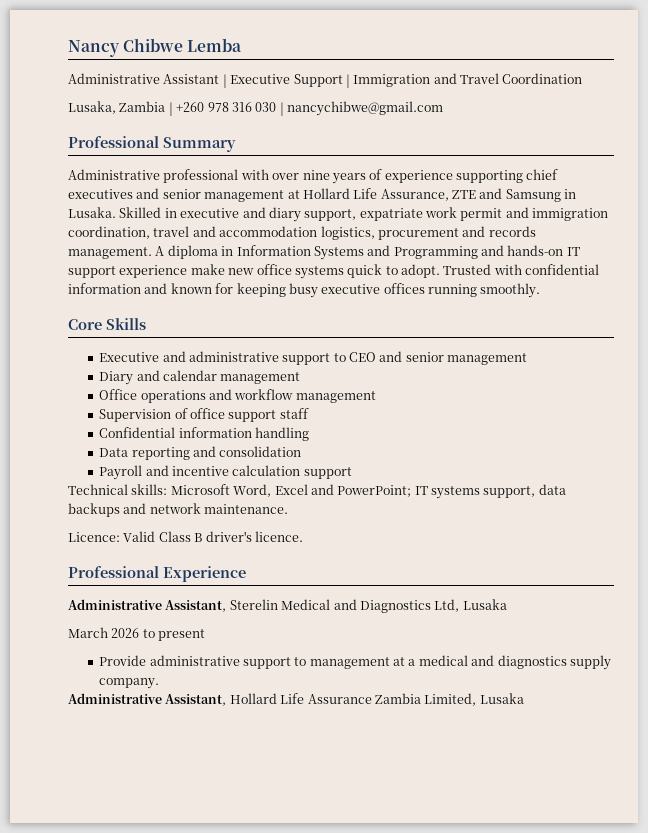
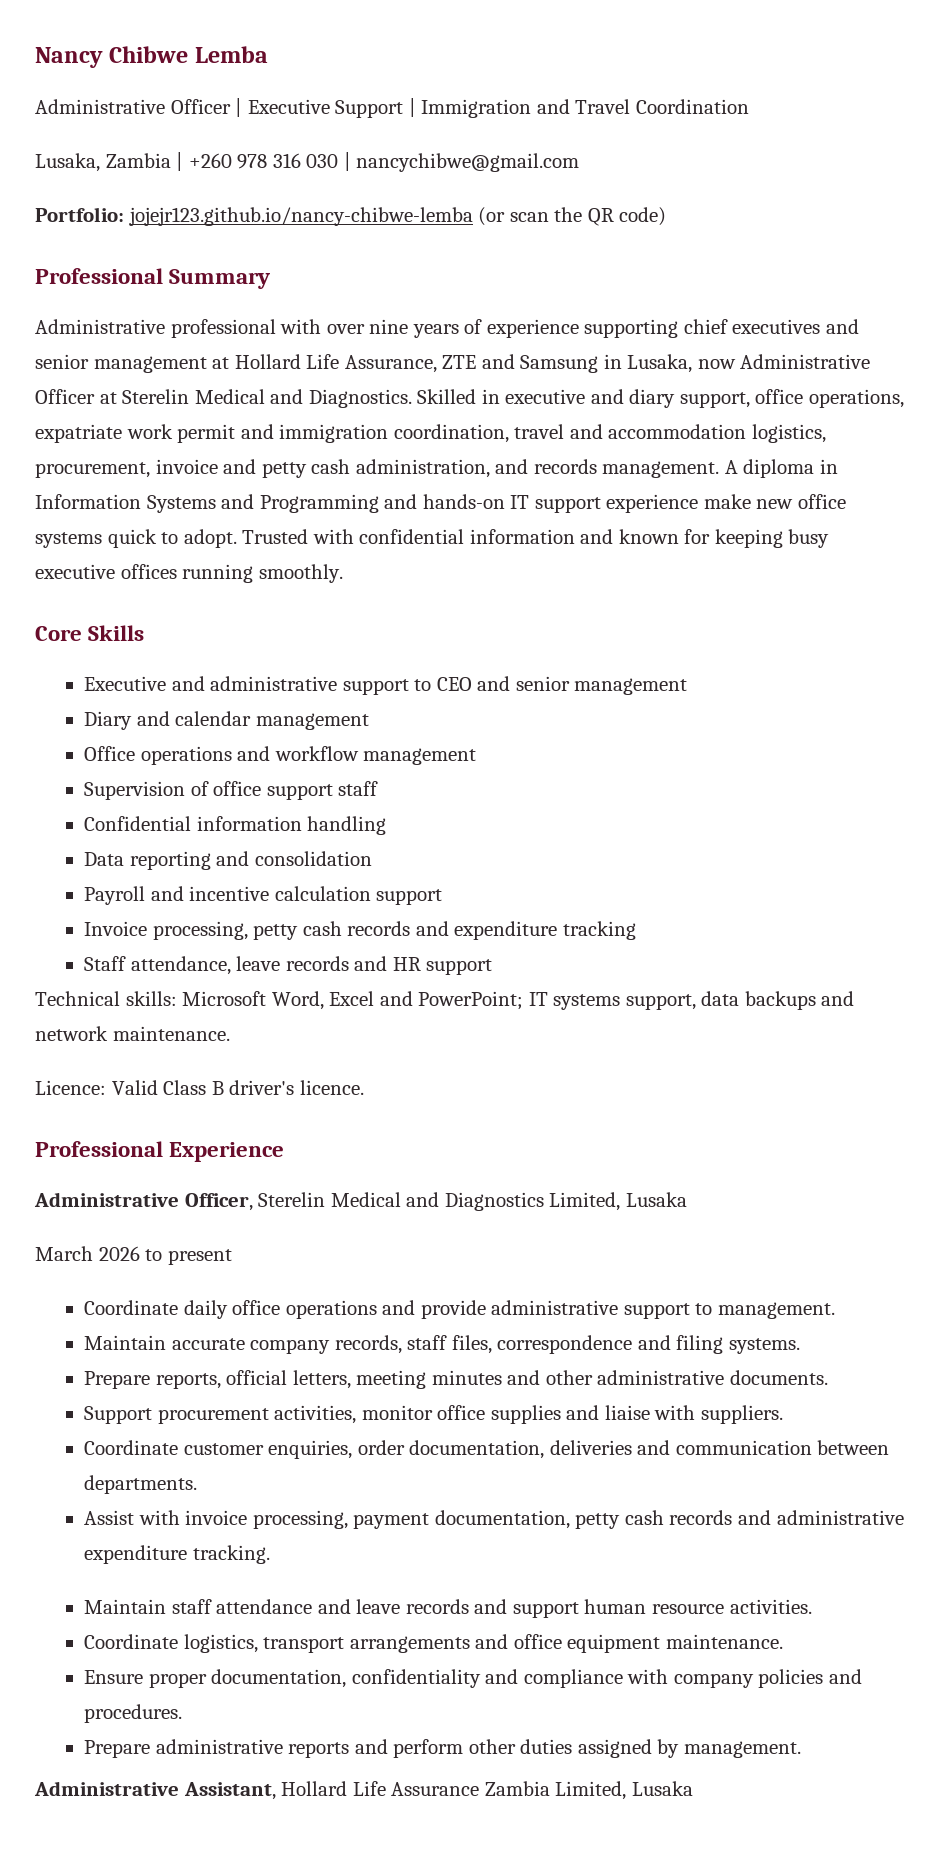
- Administrative Assistant | Executive Support | Immigration and Travel Coordination
+ Administrative Officer | Executive Support | Immigration and Travel Coordination
+ Portfolio: jojejr123.github.io/nancy-chibwe-lemba (or scan the QR code)
- Administrative professional with over nine years of experience supporting chief executives and senior management at Hollard Life Assurance, ZTE and Samsung in Lusaka.
+ Administrative professional with over nine years of experience supporting chief executives and senior management at Hollard Life Assurance, ZTE and Samsung in Lusaka, now Administrative Officer at Sterelin Medical and Diagnostics.
- Skilled in executive and diary support, expatriate work permit and immigration coordination, travel and accommodation logistics, procurement and records management.
+ Skilled in executive and diary support, office operations, expatriate work permit and immigration coordination, travel and accommodation logistics, procurement, invoice and petty cash administration, and records management.
+ Invoice processing, petty cash records and expenditure tracking
+ Staff attendance, leave records and HR support
- Administrative Assistant, Sterelin Medical and Diagnostics Ltd, Lusaka
+ Administrative Officer, Sterelin Medical and Diagnostics Limited, Lusaka
- Provide administrative support to management at a medical and diagnostics supply company.
+ Coordinate daily office operations and provide administrative support to management.
+ Maintain accurate company records, staff files, correspondence and filing systems.
+ Prepare reports, official letters, meeting minutes and other administrative documents.
+ Support procurement activities, monitor office supplies and liaise with suppliers.
+ Coordinate customer enquiries, order documentation, deliveries and communication between departments.
+ Assist with invoice processing, payment documentation, petty cash records and administrative expenditure tracking.
+ Maintain staff attendance and leave records and support human resource activities.
+ Coordinate logistics, transport arrangements and office equipment maintenance.
+ Ensure proper documentation, confidentiality and compliance with company policies and procedures.
+ Prepare administrative reports and perform other duties assigned by management.

